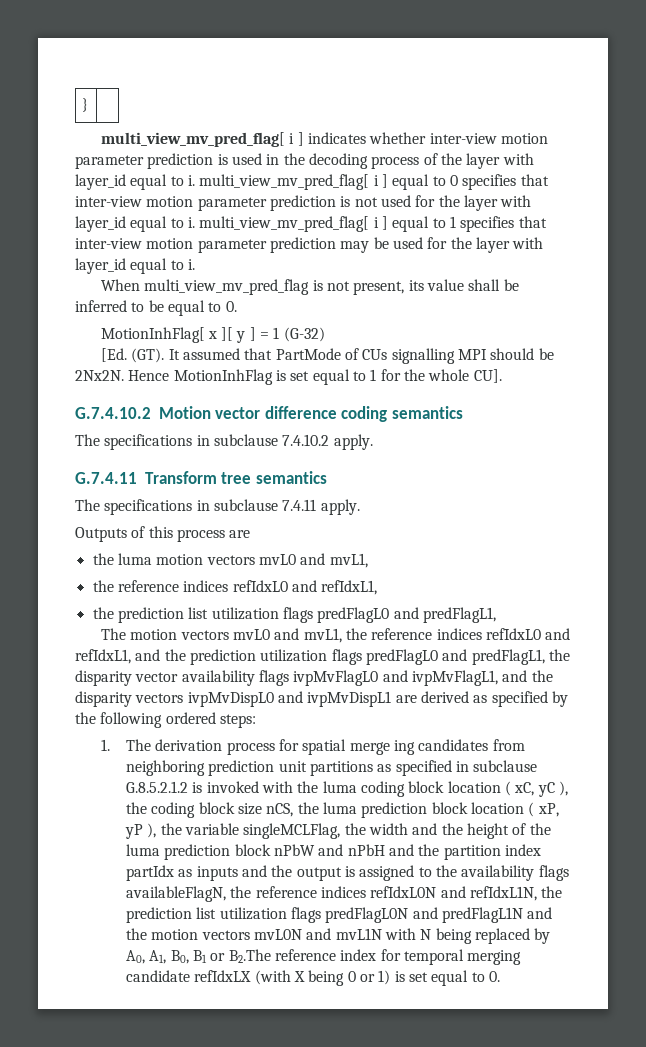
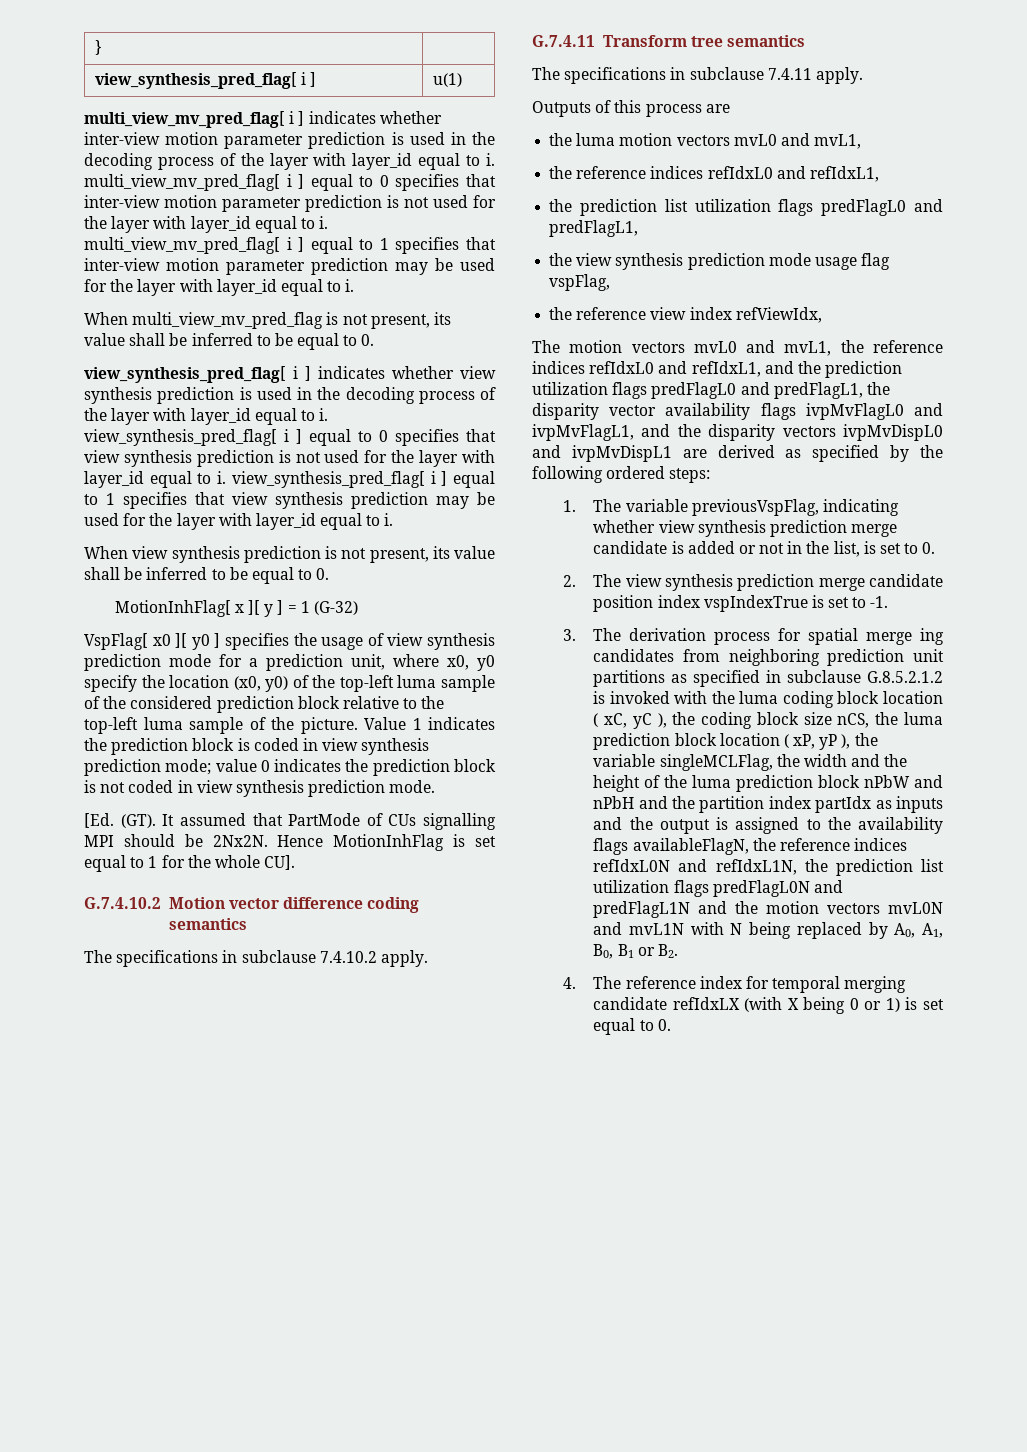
+ view_synthesis_pred_flag[ i ] | u(1)
+ view_synthesis_pred_flag[ i ] indicates whether view synthesis prediction is used in the decoding process of the layer with layer_id equal to i. view_synthesis_pred_flag[ i ] equal to 0 specifies that view synthesis prediction is not used for the layer with layer_id equal to i. view_synthesis_pred_flag[ i ] equal to 1 specifies that view synthesis prediction may be used for the layer with layer_id equal to i.
+ When view synthesis prediction is not present, its value shall be inferred to be equal to 0.
+ VspFlag[ x0 ][ y0 ] specifies the usage of view synthesis prediction mode for a prediction unit, where x0, y0 specify the location (x0, y0) of the top-left luma sample of the considered prediction block relative to the top-left luma sample of the picture. Value 1 indicates the prediction block is coded in view synthesis prediction mode; value 0 indicates the prediction block is not coded in view synthesis prediction mode.
+ the view synthesis prediction mode usage flag vspFlag,
+ the reference view index refViewIdx,
- 1. The derivation process for spatial merge ing candidates from neighboring prediction unit partitions as specified in subclause G.8.5.2.1.2 is invoked with the luma coding block location ( xC, yC ), the coding block size nCS, the luma prediction block location ( xP, yP ), the variable singleMCLFlag, the width and the height of the luma prediction block nPbW and nPbH and the partition index partIdx as inputs and the output is assigned to the availability flags availableFlagN, the reference indices refIdxL0N and refIdxL1N, the prediction list utilization flags predFlagL0N and predFlagL1N and the motion vectors mvL0N and mvL1N with N being replaced by A0, A1, B0, B1 or B2.The reference index for temporal merging candidate refIdxLX (with X being 0 or 1) is set equal to 0.
+ 1. The variable previousVspFlag, indicating whether view synthesis prediction merge candidate is added or not in the list, is set to 0.
+ 2. The view synthesis prediction merge candidate position index vspIndexTrue is set to -1.
+ 3. The derivation process for spatial merge ing candidates from neighboring prediction unit partitions as specified in subclause G.8.5.2.1.2 is invoked with the luma coding block location ( xC, yC ), the coding block size nCS, the luma prediction block location ( xP, yP ), the variable singleMCLFlag, the width and the height of the luma prediction block nPbW and nPbH and the partition index partIdx as inputs and the output is assigned to the availability flags availableFlagN, the reference indices refIdxL0N and refIdxL1N, the prediction list utilization flags predFlagL0N and predFlagL1N and the motion vectors mvL0N and mvL1N with N being replaced by A0, A1, B0, B1 or B2.
+ 4. The reference index for temporal merging candidate refIdxLX (with X being 0 or 1) is set equal to 0.

